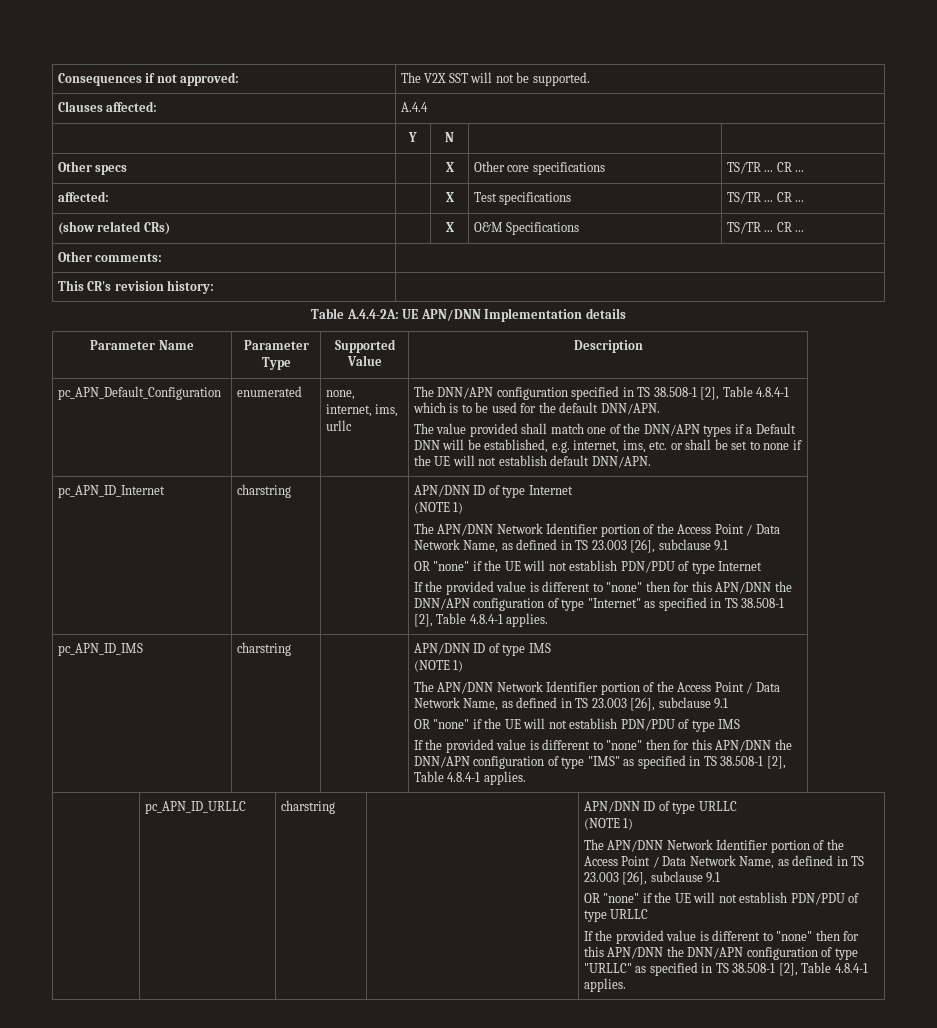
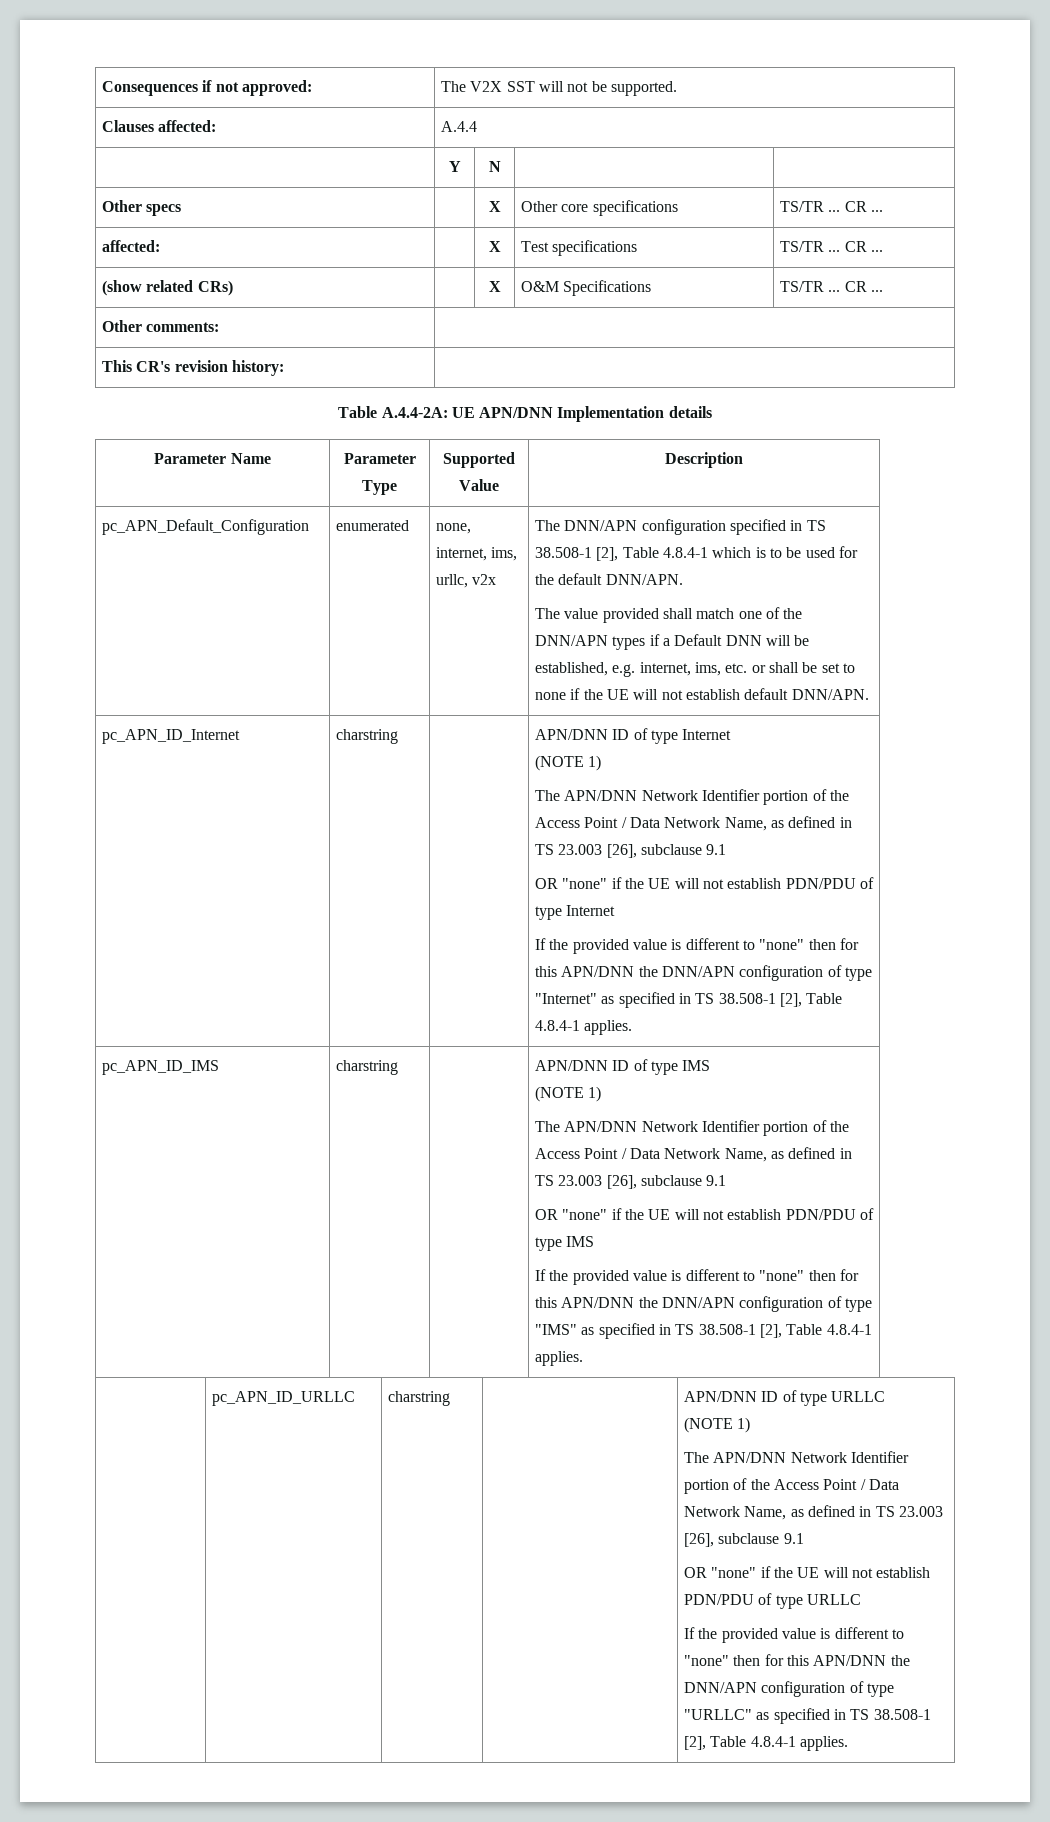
- none, internet, ims, urllc
+ none, internet, ims, urllc, v2x

